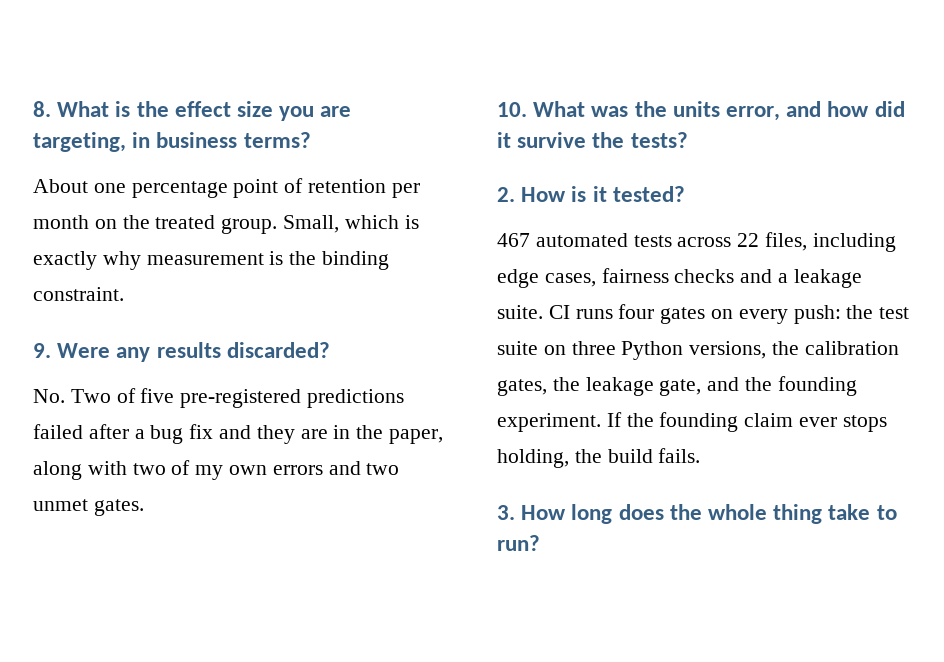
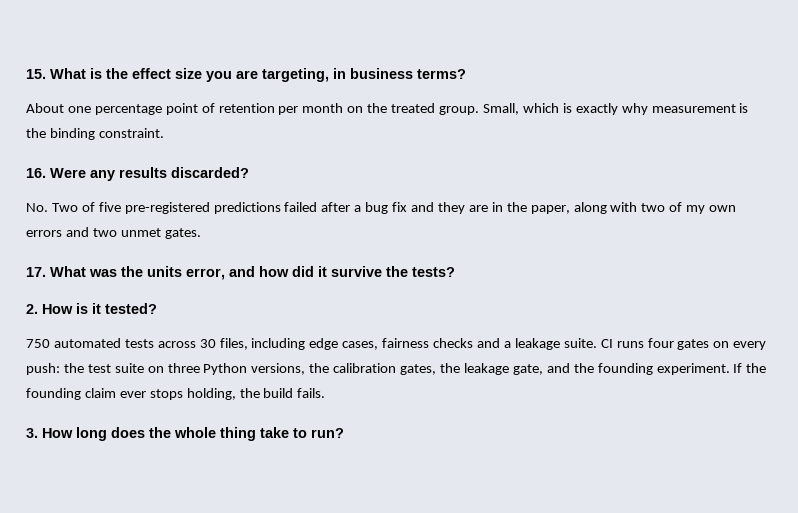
- 8. What is the effect size you are targeting, in business terms?
+ 15. What is the effect size you are targeting, in business terms?
- 9. Were any results discarded?
+ 16. Were any results discarded?
- 10. What was the units error, and how did it survive the tests?
+ 17. What was the units error, and how did it survive the tests?
- 467 automated tests across 22 files, including edge cases, fairness checks and a leakage suite.
+ 750 automated tests across 30 files, including edge cases, fairness checks and a leakage suite.

